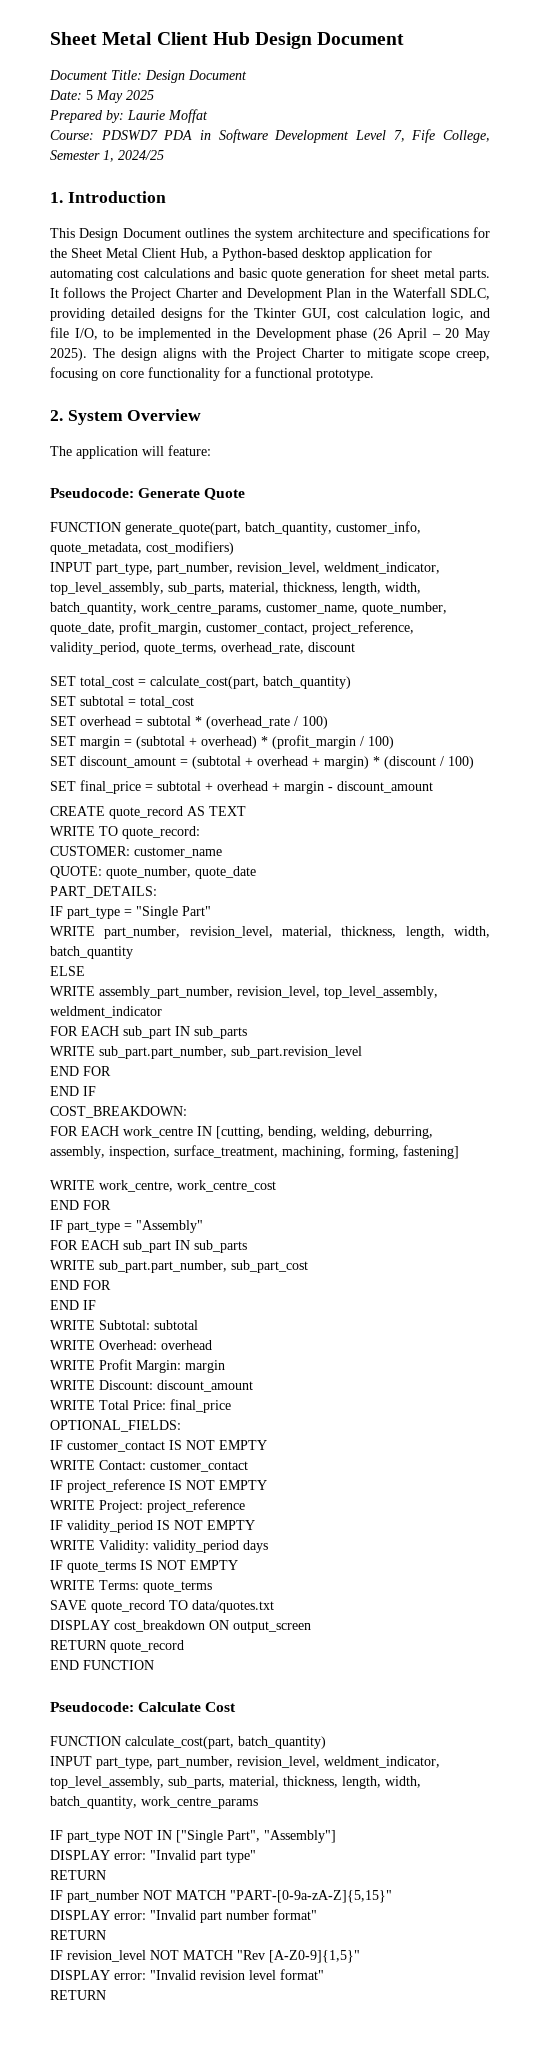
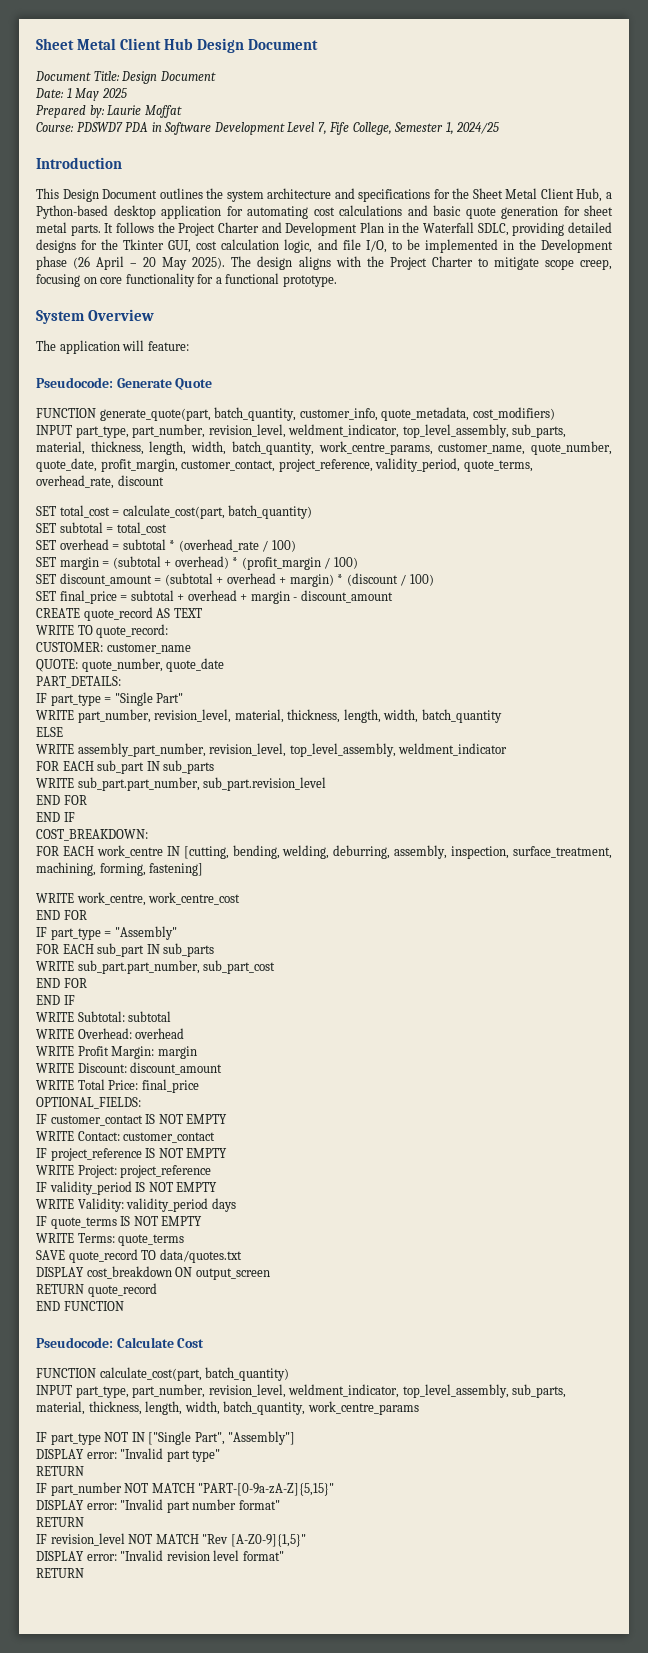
- Date: 5 May 2025
+ Date: 1 May 2025
- 1. Introduction
+ Introduction
- 2. System Overview
+ System Overview

